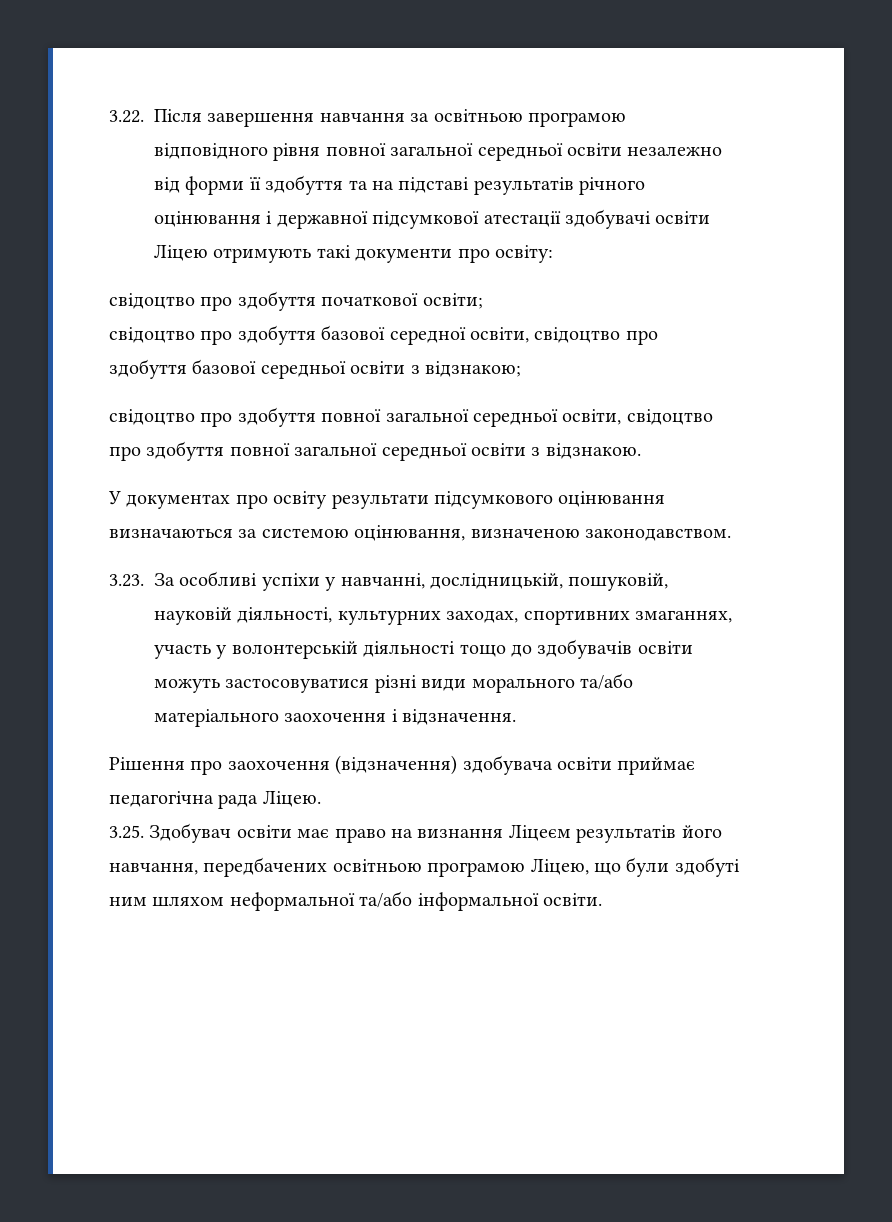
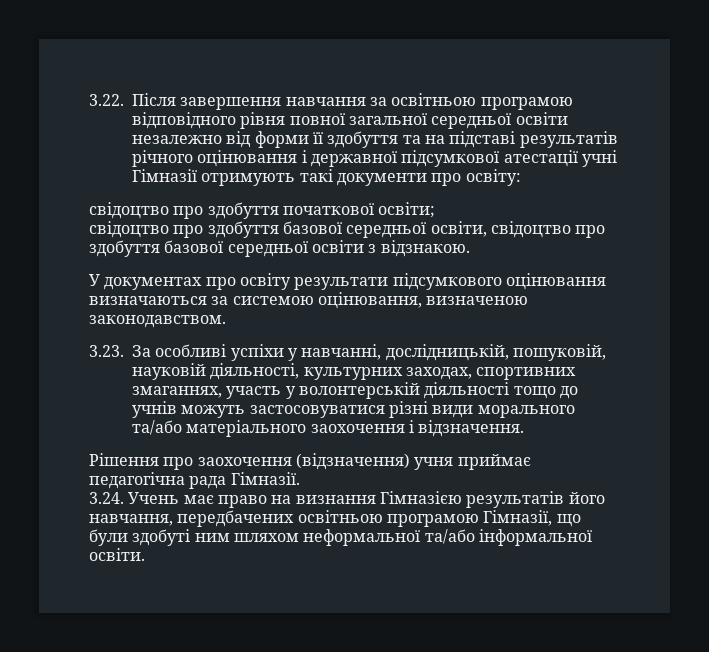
- 3.22. Після завершення навчання за освітньою програмою відповідного рівня повної загальної середньої освіти незалежно від форми її здобуття та на підставі результатів річного оцінювання і державної підсумкової атестації здобувачі освіти Ліцею отримують такі документи про освіту:
+ 3.22. Після завершення навчання за освітньою програмою відповідного рівня повної загальної середньої освіти незалежно від форми її здобуття та на підставі результатів річного оцінювання і державної підсумкової атестації учні Гімназії отримують такі документи про освіту:
- свідоцтво про здобуття базової середної освіти, свідоцтво про здобуття базової середньої освіти з відзнакою;
- свідоцтво про здобуття повної загальної середньої освіти, свідоцтво про здобуття повної загальної середньої освіти з відзнакою.
+ свідоцтво про здобуття базової середньої освіти, свідоцтво про здобуття базової середньої освіти з відзнакою.
- 3.23. За особливі успіхи у навчанні, дослідницькій, пошуковій, науковій діяльності, культурних заходах, спортивних змаганнях, участь у волонтерській діяльності тощо до здобувачів освіти можуть застосовуватися різні види морального та/або матеріального заохочення і відзначення.
+ 3.23. За особливі успіхи у навчанні, дослідницькій, пошуковій, науковій діяльності, культурних заходах, спортивних змаганнях, участь у волонтерській діяльності тощо до учнів можуть застосовуватися різні види морального та/або матеріального заохочення і відзначення.
- Рішення про заохочення (відзначення) здобувача освіти приймає педагогічна рада Ліцею.
- 3.25. Здобувач освіти має право на визнання Ліцеєм результатів його навчання, передбачених освітньою програмою Ліцею, що були здобуті ним шляхом неформальної та/або інформальної освіти.
+ Рішення про заохочення (відзначення) учня приймає педагогічна рада Гімназії.
+ 3.24. Учень має право на визнання Гімназією результатів його навчання, передбачених освітньою програмою Гімназії, що були здобуті ним шляхом неформальної та/або інформальної освіти.

